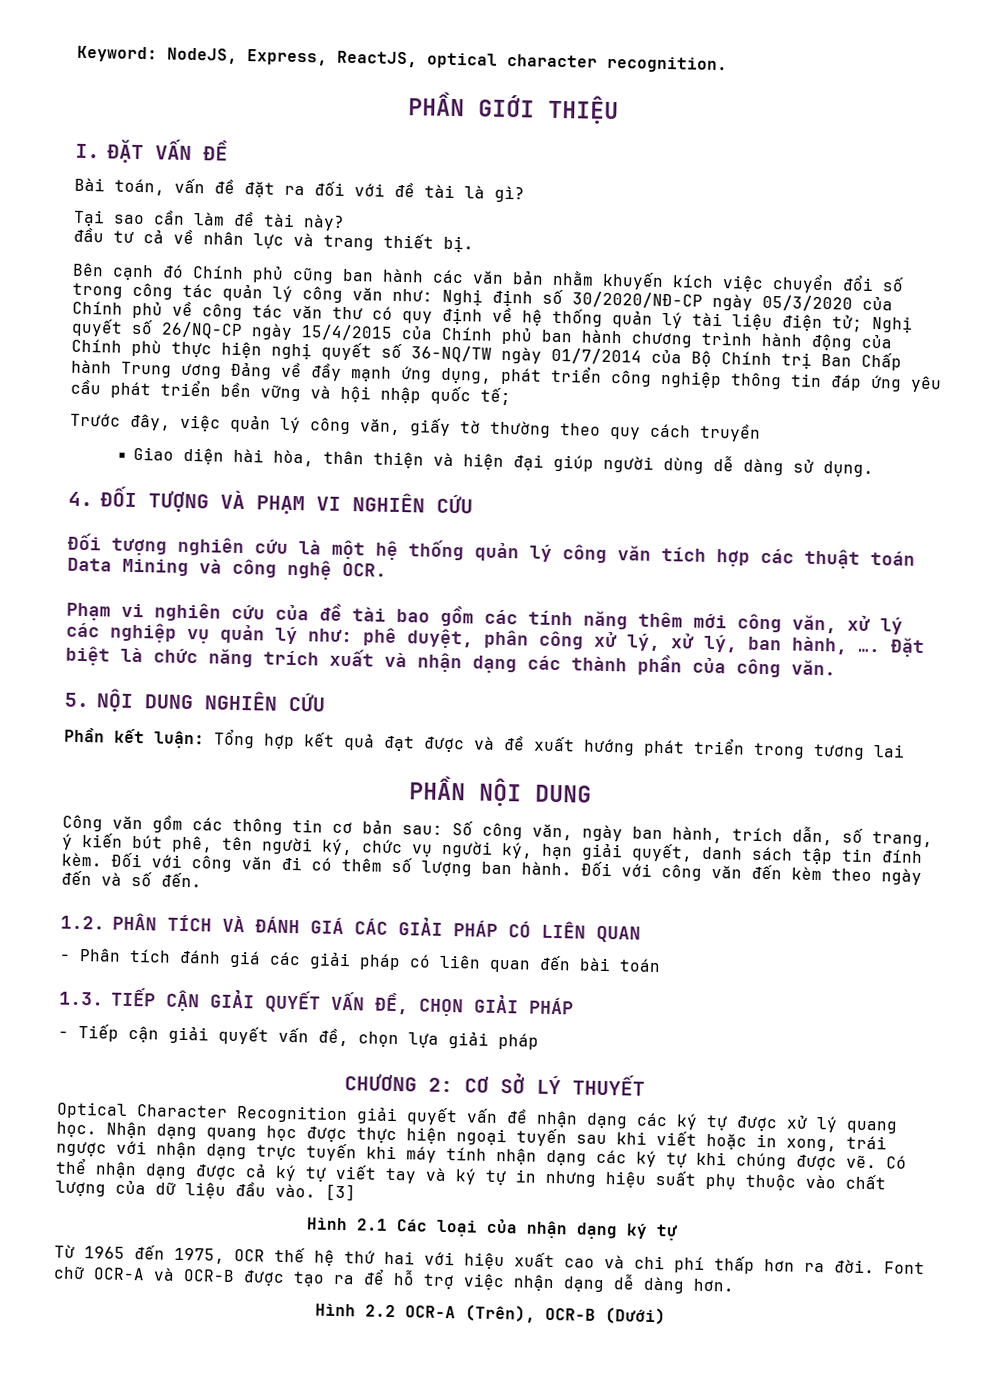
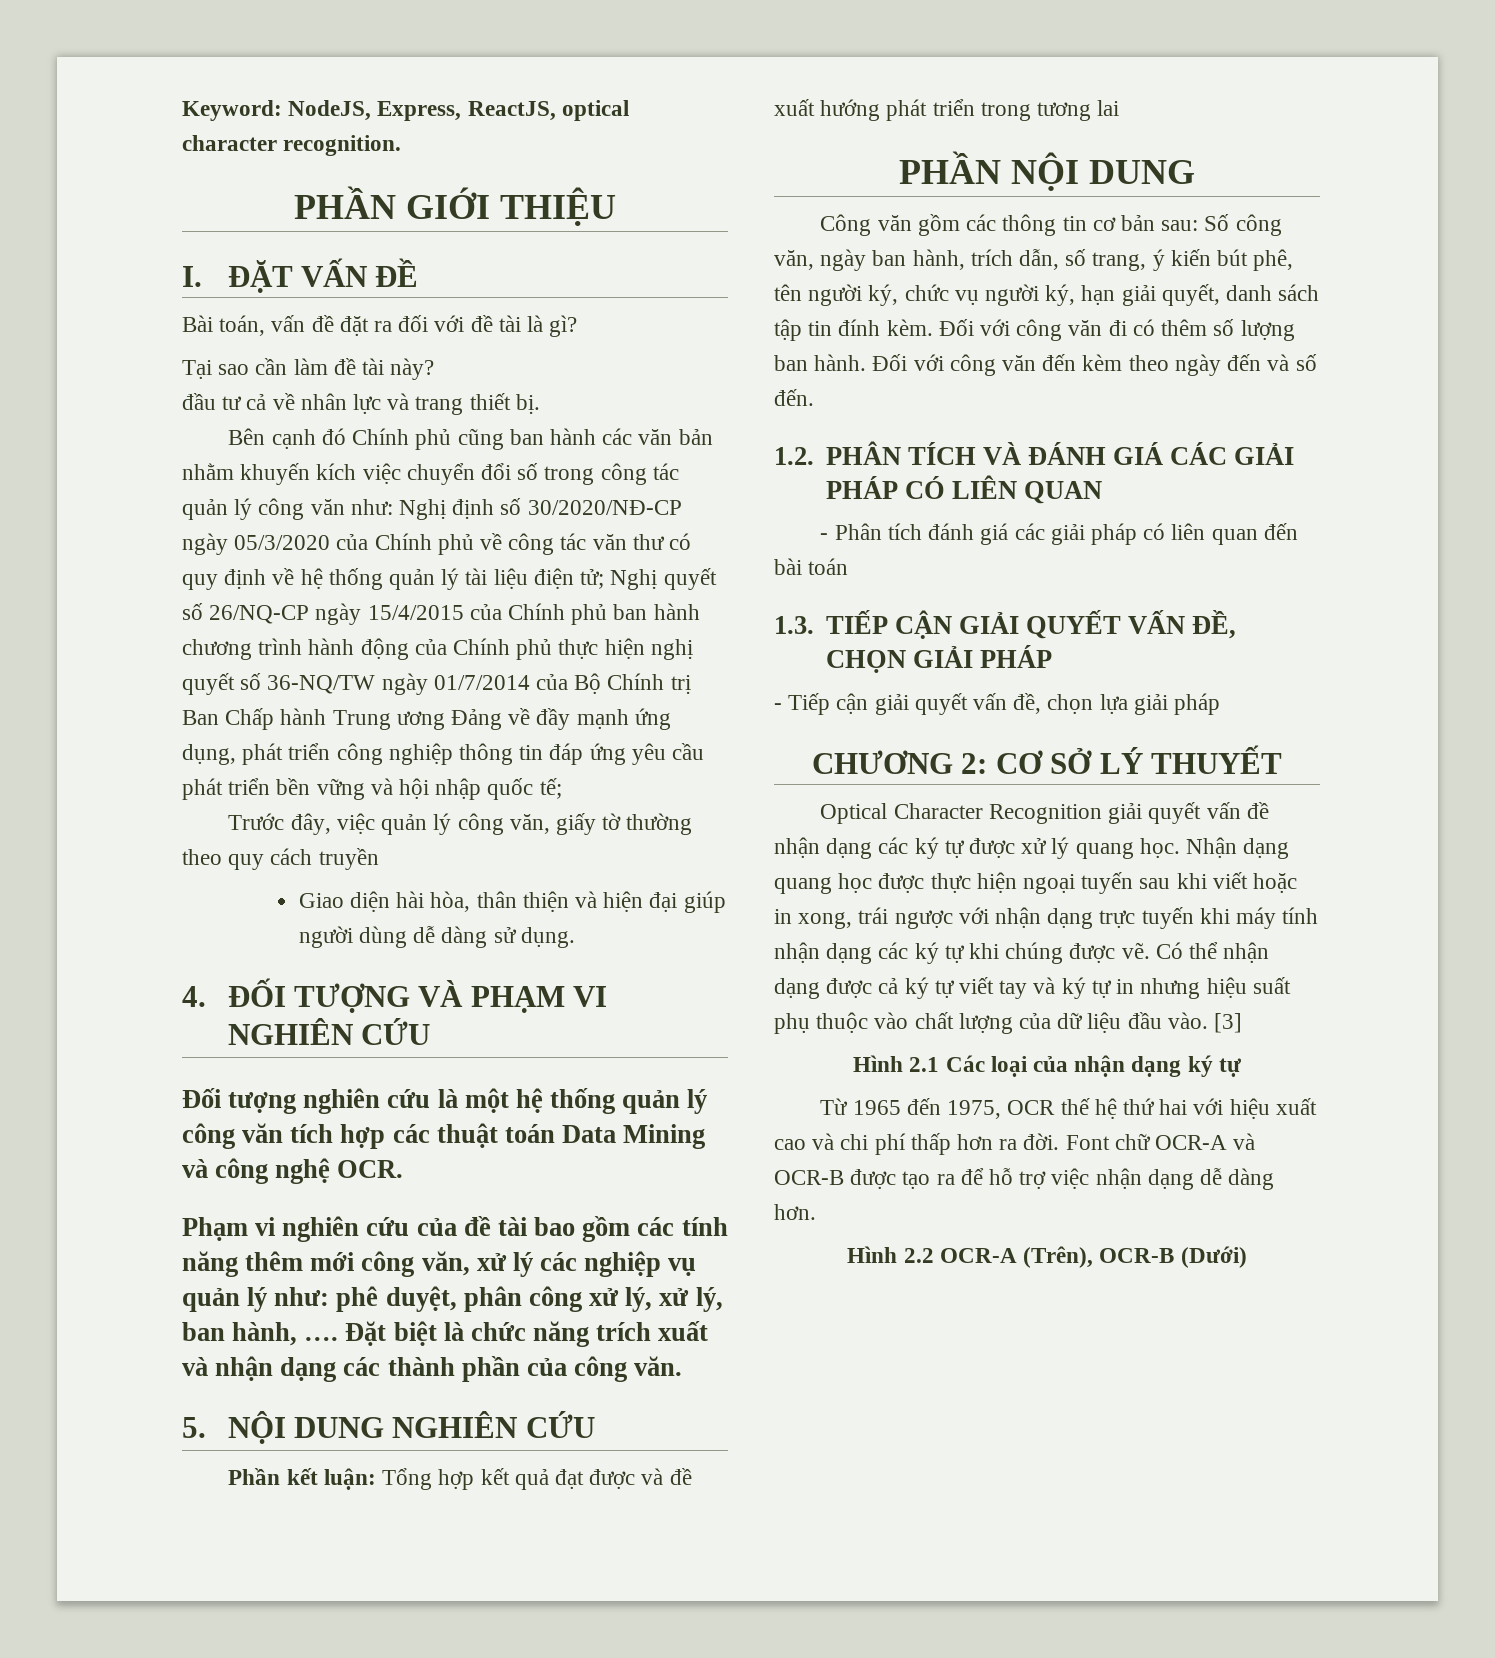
- Nghị quyết số 26/NQ-CP ngày 15/4/2015 của Chính phủ ban hành chương trình hành động của Chính phù thực hiện nghị quyết số 36-NQ/TW ngày 01/7/2014 của Bộ Chính trị Ban Chấp hành Trung ương Đảng về đầy mạnh ứng dụng, phát triển công nghiệp thông tin đáp ứng yêu cầu phát triển bền vững và hội nhập quốc tế;
+ Nghị quyết số 26/NQ-CP ngày 15/4/2015 của Chính phủ ban hành chương trình hành động của Chính phủ thực hiện nghị quyết số 36-NQ/TW ngày 01/7/2014 của Bộ Chính trị Ban Chấp hành Trung ương Đảng về đầy mạnh ứng dụng, phát triển công nghiệp thông tin đáp ứng yêu cầu phát triển bền vững và hội nhập quốc tế;

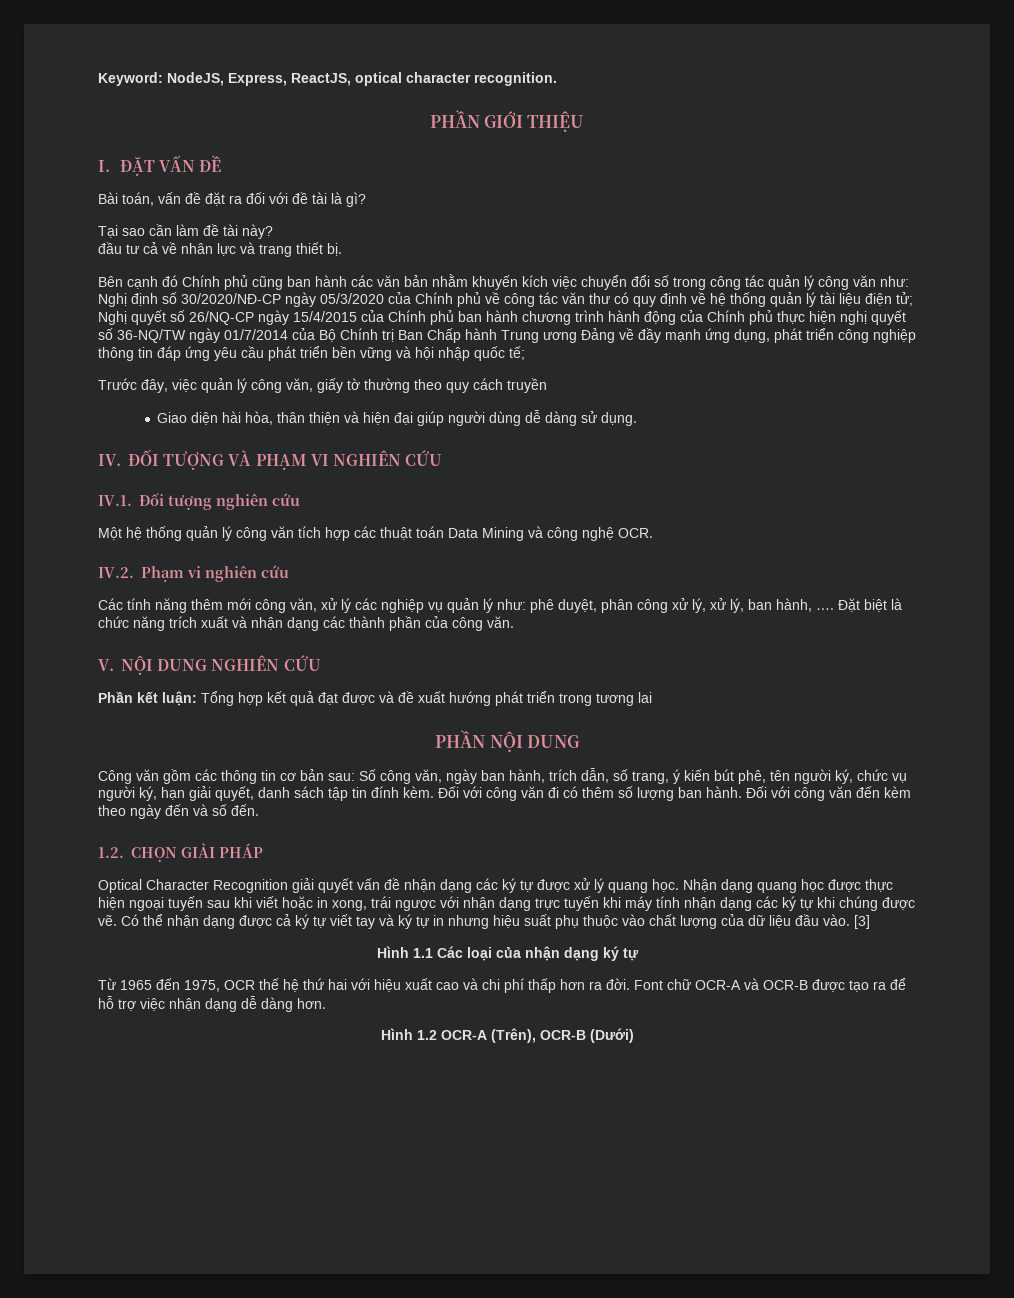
- 4. ĐỐI TƯỢNG VÀ PHẠM VI NGHIÊN CỨU
+ IV. ĐỐI TƯỢNG VÀ PHẠM VI NGHIÊN CỨU
- Đối tượng nghiên cứu là một hệ thống quản lý công văn tích hợp các thuật toán Data Mining và công nghệ OCR.
+ IV.1. Đối tượng nghiên cứu
+ Một hệ thống quản lý công văn tích hợp các thuật toán Data Mining và công nghệ OCR.
- Phạm vi nghiên cứu của đề tài bao gồm các tính năng thêm mới công văn, xử lý các nghiệp vụ quản lý như: phê duyệt, phân công xử lý, xử lý, ban hành, ….
+ IV.2. Phạm vi nghiên cứu
+ Các tính năng thêm mới công văn, xử lý các nghiệp vụ quản lý như: phê duyệt, phân công xử lý, xử lý, ban hành, ….
- 5. NỘI DUNG NGHIÊN CỨU
+ V. NỘI DUNG NGHIÊN CỨU
- 1.2. PHÂN TÍCH VÀ ĐÁNH GIÁ CÁC GIẢI PHÁP CÓ LIÊN QUAN
- - Phân tích đánh giá các giải pháp có liên quan đến bài toán
- 1.3. TIẾP CẬN GIẢI QUYẾT VẤN ĐỀ, CHỌN GIẢI PHÁP
- - Tiếp cận giải quyết vấn đề, chọn lựa giải pháp
- CHƯƠNG 2: CƠ SỞ LÝ THUYẾT
+ 1.2. CHỌN GIẢI PHÁP
- Hình 2.1 Các loại của nhận dạng ký tự
+ Hình 1.1 Các loại của nhận dạng ký tự
- Hình 2.2 OCR-A (Trên), OCR-B (Dưới)
+ Hình 1.2 OCR-A (Trên), OCR-B (Dưới)

